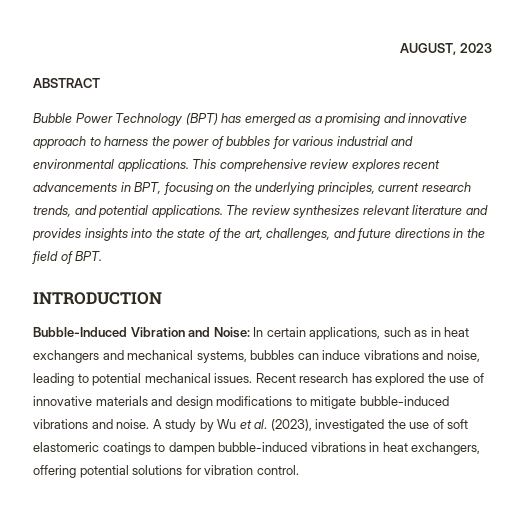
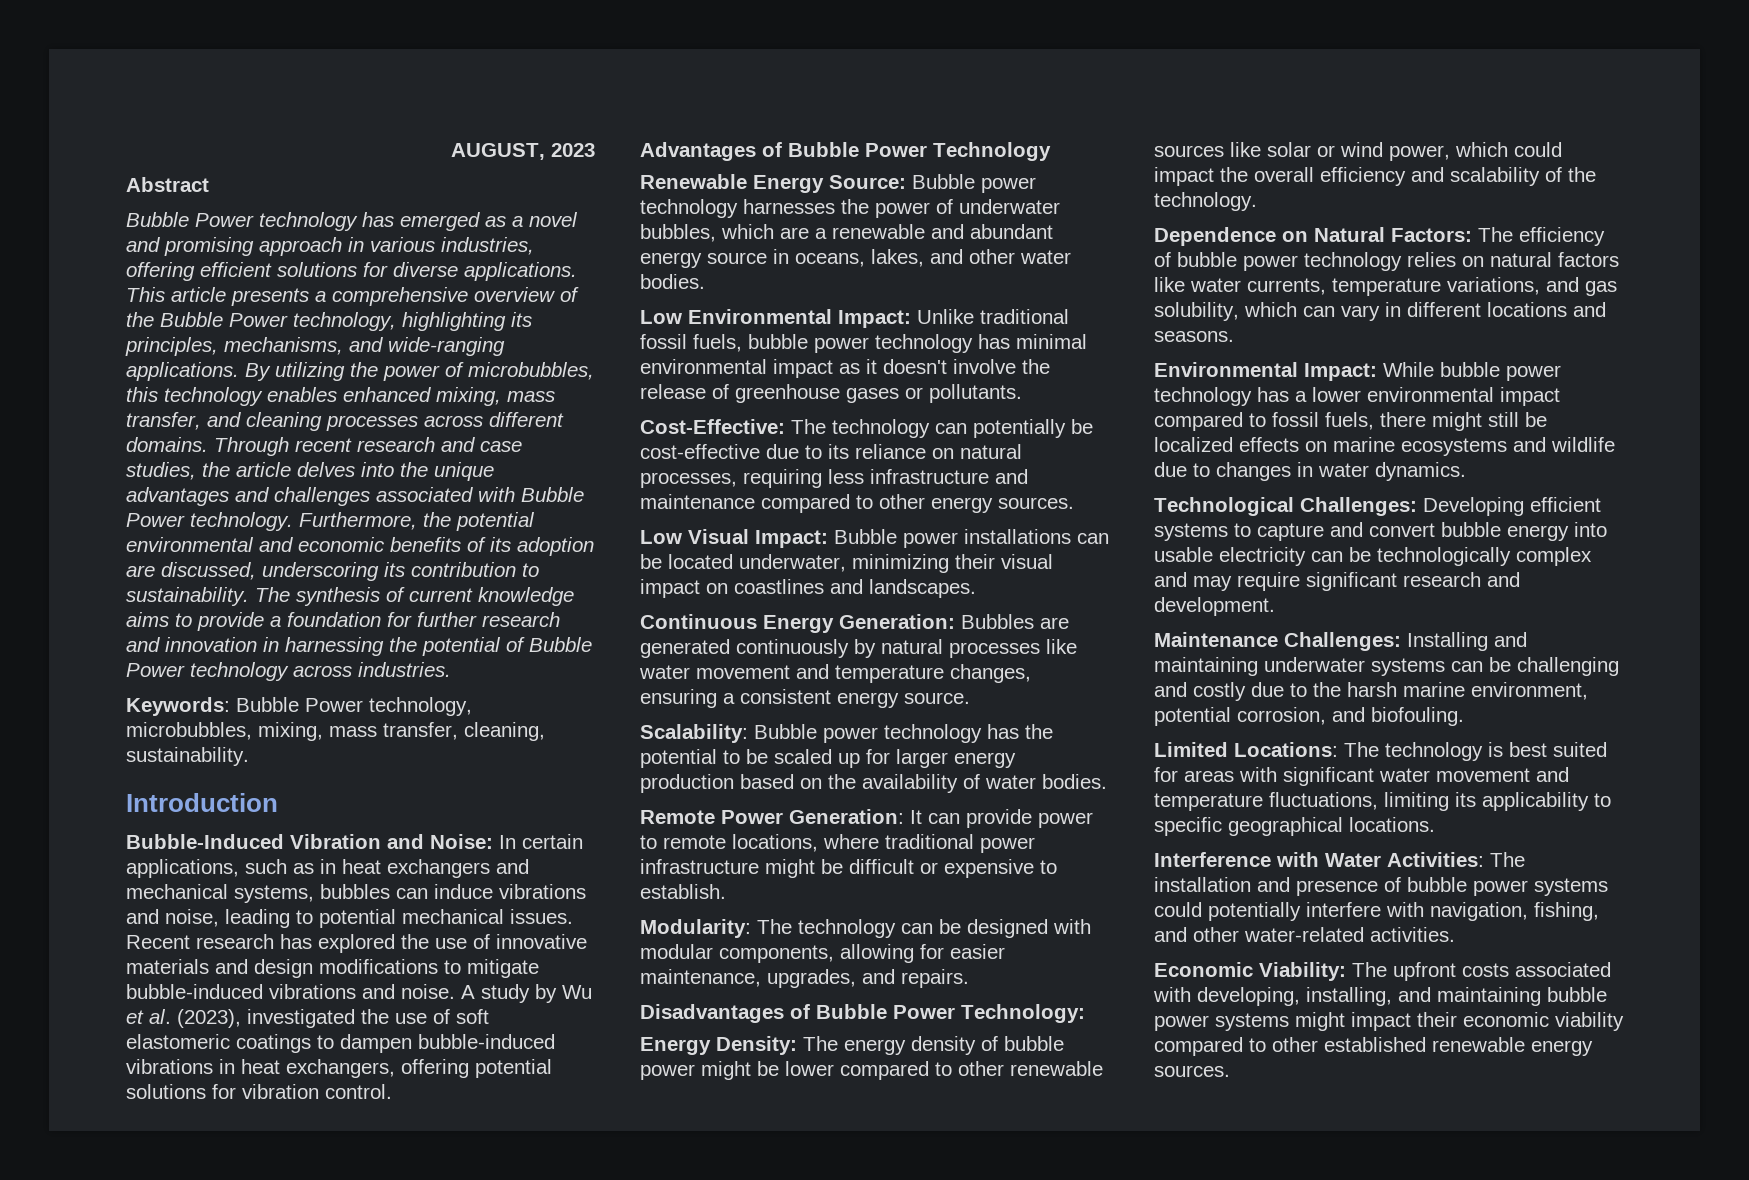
- ABSTRACT
- Bubble Power Technology (BPT) has emerged as a promising and innovative approach to harness the power of bubbles for various industrial and environmental applications. This comprehensive review explores recent advancements in BPT, focusing on the underlying principles, current research trends, and potential applications. The review synthesizes relevant literature and provides insights into the state of the art, challenges, and future directions in the field of BPT.
- INTRODUCTION
+ Abstract
+ Bubble Power technology has emerged as a novel and promising approach in various industries, offering efficient solutions for diverse applications. This article presents a comprehensive overview of the Bubble Power technology, highlighting its principles, mechanisms, and wide-ranging applications. By utilizing the power of microbubbles, this technology enables enhanced mixing, mass transfer, and cleaning processes across different domains. Through recent research and case studies, the article delves into the unique advantages and challenges associated with Bubble Power technology. Furthermore, the potential environmental and economic benefits of its adoption are discussed, underscoring its contribution to sustainability. The synthesis of current knowledge aims to provide a foundation for further research and innovation in harnessing the potential of Bubble Power technology across industries.
+ Keywords: Bubble Power technology, microbubbles, mixing, mass transfer, cleaning, sustainability.
+ Introduction
+ Advantages of Bubble Power Technology
+ Renewable Energy Source: Bubble power technology harnesses the power of underwater bubbles, which are a renewable and abundant energy source in oceans, lakes, and other water bodies.
+ Low Environmental Impact: Unlike traditional fossil fuels, bubble power technology has minimal environmental impact as it doesn't involve the release of greenhouse gases or pollutants.
+ Cost-Effective: The technology can potentially be cost-effective due to its reliance on natural processes, requiring less infrastructure and maintenance compared to other energy sources.
+ Low Visual Impact: Bubble power installations can be located underwater, minimizing their visual impact on coastlines and landscapes.
+ Continuous Energy Generation: Bubbles are generated continuously by natural processes like water movement and temperature changes, ensuring a consistent energy source.
+ Scalability: Bubble power technology has the potential to be scaled up for larger energy production based on the availability of water bodies.
+ Remote Power Generation: It can provide power to remote locations, where traditional power infrastructure might be difficult or expensive to establish.
+ Modularity: The technology can be designed with modular components, allowing for easier maintenance, upgrades, and repairs.
+ Disadvantages of Bubble Power Technology:
+ Energy Density: The energy density of bubble power might be lower compared to other renewable sources like solar or wind power, which could impact the overall efficiency and scalability of the technology.
+ Dependence on Natural Factors: The efficiency of bubble power technology relies on natural factors like water currents, temperature variations, and gas solubility, which can vary in different locations and seasons.
+ Environmental Impact: While bubble power technology has a lower environmental impact compared to fossil fuels, there might still be localized effects on marine ecosystems and wildlife due to changes in water dynamics.
+ Technological Challenges: Developing efficient systems to capture and convert bubble energy into usable electricity can be technologically complex and may require significant research and development.
+ Maintenance Challenges: Installing and maintaining underwater systems can be challenging and costly due to the harsh marine environment, potential corrosion, and biofouling.
+ Limited Locations: The technology is best suited for areas with significant water movement and temperature fluctuations, limiting its applicability to specific geographical locations.
+ Interference with Water Activities: The installation and presence of bubble power systems could potentially interfere with navigation, fishing, and other water-related activities.
+ Economic Viability: The upfront costs associated with developing, installing, and maintaining bubble power systems might impact their economic viability compared to other established renewable energy sources.

